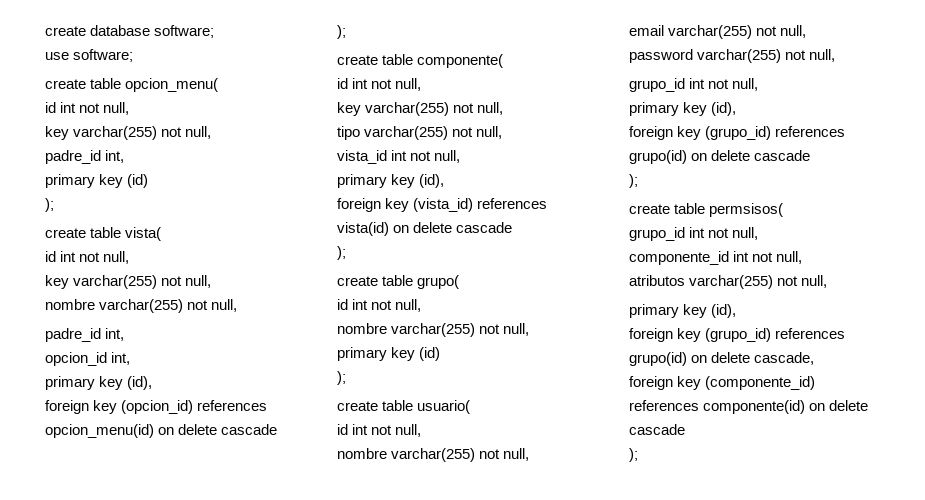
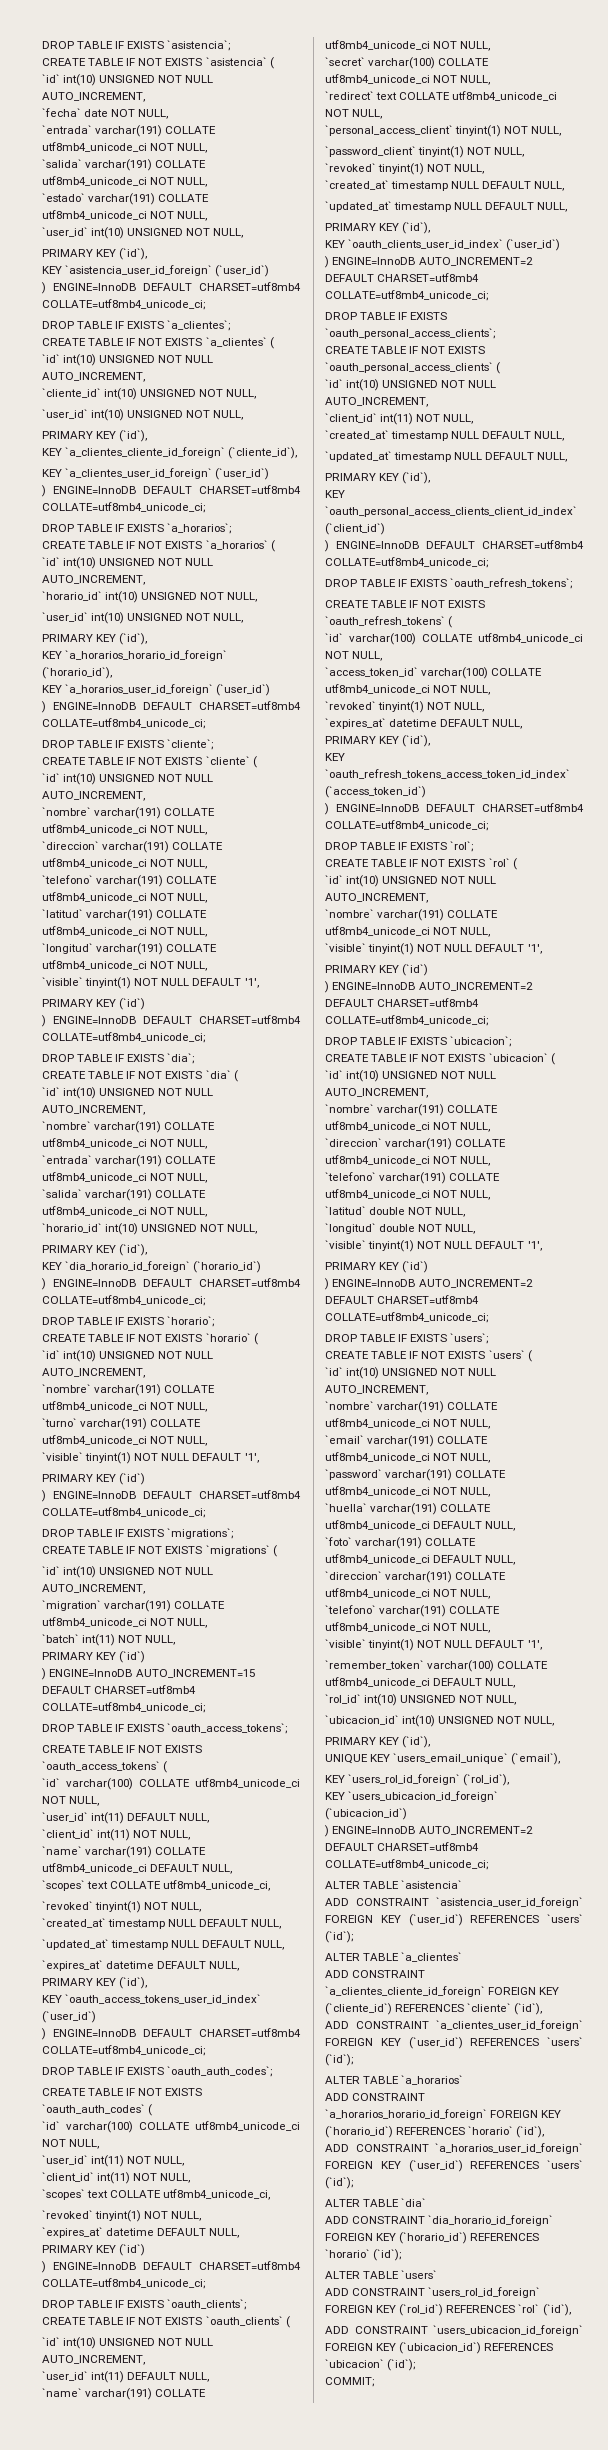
- create database software;
- use software;
- create table opcion_menu(
- id int not null,
- key varchar(255) not null,
- padre_id int,
- primary key (id)
- );
- create table vista(
- id int not null,
- key varchar(255) not null,
- nombre varchar(255) not null,
- padre_id int,
- opcion_id int,
- primary key (id),
- foreign key (opcion_id) references opcion_menu(id) on delete cascade
- );
- create table componente(
- id int not null,
- key varchar(255) not null,
- tipo varchar(255) not null,
- vista_id int not null,
- primary key (id),
- foreign key (vista_id) references vista(id) on delete cascade
- );
- create table grupo(
- id int not null,
- nombre varchar(255) not null,
- primary key (id)
- );
- create table usuario(
- id int not null,
- nombre varchar(255) not null,
- email varchar(255) not null,
- password varchar(255) not null,
- grupo_id int not null,
- primary key (id),
- foreign key (grupo_id) references grupo(id) on delete cascade
- );
- create table permsisos(
- grupo_id int not null,
- componente_id int not null,
- atributos varchar(255) not null,
- primary key (id),
- foreign key (grupo_id) references grupo(id) on delete cascade,
- foreign key (componente_id) references componente(id) on delete cascade
- );
+ DROP TABLE IF EXISTS `asistencia`;
+ CREATE TABLE IF NOT EXISTS `asistencia` (
+ `id` int(10) UNSIGNED NOT NULL AUTO_INCREMENT,
+ `fecha` date NOT NULL,
+ `entrada` varchar(191) COLLATE utf8mb4_unicode_ci NOT NULL,
+ `salida` varchar(191) COLLATE utf8mb4_unicode_ci NOT NULL,
+ `estado` varchar(191) COLLATE utf8mb4_unicode_ci NOT NULL,
+ `user_id` int(10) UNSIGNED NOT NULL,
+ PRIMARY KEY (`id`),
+ KEY `asistencia_user_id_foreign` (`user_id`)
+ ) ENGINE=InnoDB DEFAULT CHARSET=utf8mb4 COLLATE=utf8mb4_unicode_ci;
+ DROP TABLE IF EXISTS `a_clientes`;
+ CREATE TABLE IF NOT EXISTS `a_clientes` (
+ `id` int(10) UNSIGNED NOT NULL AUTO_INCREMENT,
+ `cliente_id` int(10) UNSIGNED NOT NULL,
+ `user_id` int(10) UNSIGNED NOT NULL,
+ PRIMARY KEY (`id`),
+ KEY `a_clientes_cliente_id_foreign` (`cliente_id`),
+ KEY `a_clientes_user_id_foreign` (`user_id`)
+ ) ENGINE=InnoDB DEFAULT CHARSET=utf8mb4 COLLATE=utf8mb4_unicode_ci;
+ DROP TABLE IF EXISTS `a_horarios`;
+ CREATE TABLE IF NOT EXISTS `a_horarios` (
+ `id` int(10) UNSIGNED NOT NULL AUTO_INCREMENT,
+ `horario_id` int(10) UNSIGNED NOT NULL,
+ `user_id` int(10) UNSIGNED NOT NULL,
+ PRIMARY KEY (`id`),
+ KEY `a_horarios_horario_id_foreign` (`horario_id`),
+ KEY `a_horarios_user_id_foreign` (`user_id`)
+ ) ENGINE=InnoDB DEFAULT CHARSET=utf8mb4 COLLATE=utf8mb4_unicode_ci;
+ DROP TABLE IF EXISTS `cliente`;
+ CREATE TABLE IF NOT EXISTS `cliente` (
+ `id` int(10) UNSIGNED NOT NULL AUTO_INCREMENT,
+ `nombre` varchar(191) COLLATE utf8mb4_unicode_ci NOT NULL,
+ `direccion` varchar(191) COLLATE utf8mb4_unicode_ci NOT NULL,
+ `telefono` varchar(191) COLLATE utf8mb4_unicode_ci NOT NULL,
+ `latitud` varchar(191) COLLATE utf8mb4_unicode_ci NOT NULL,
+ `longitud` varchar(191) COLLATE utf8mb4_unicode_ci NOT NULL,
+ `visible` tinyint(1) NOT NULL DEFAULT '1',
+ PRIMARY KEY (`id`)
+ ) ENGINE=InnoDB DEFAULT CHARSET=utf8mb4 COLLATE=utf8mb4_unicode_ci;
+ DROP TABLE IF EXISTS `dia`;
+ CREATE TABLE IF NOT EXISTS `dia` (
+ `id` int(10) UNSIGNED NOT NULL AUTO_INCREMENT,
+ `nombre` varchar(191) COLLATE utf8mb4_unicode_ci NOT NULL,
+ `entrada` varchar(191) COLLATE utf8mb4_unicode_ci NOT NULL,
+ `salida` varchar(191) COLLATE utf8mb4_unicode_ci NOT NULL,
+ `horario_id` int(10) UNSIGNED NOT NULL,
+ PRIMARY KEY (`id`),
+ KEY `dia_horario_id_foreign` (`horario_id`)
+ ) ENGINE=InnoDB DEFAULT CHARSET=utf8mb4 COLLATE=utf8mb4_unicode_ci;
+ DROP TABLE IF EXISTS `horario`;
+ CREATE TABLE IF NOT EXISTS `horario` (
+ `id` int(10) UNSIGNED NOT NULL AUTO_INCREMENT,
+ `nombre` varchar(191) COLLATE utf8mb4_unicode_ci NOT NULL,
+ `turno` varchar(191) COLLATE utf8mb4_unicode_ci NOT NULL,
+ `visible` tinyint(1) NOT NULL DEFAULT '1',
+ PRIMARY KEY (`id`)
+ ) ENGINE=InnoDB DEFAULT CHARSET=utf8mb4 COLLATE=utf8mb4_unicode_ci;
+ DROP TABLE IF EXISTS `migrations`;
+ CREATE TABLE IF NOT EXISTS `migrations` (
+ `id` int(10) UNSIGNED NOT NULL AUTO_INCREMENT,
+ `migration` varchar(191) COLLATE utf8mb4_unicode_ci NOT NULL,
+ `batch` int(11) NOT NULL,
+ PRIMARY KEY (`id`)
+ ) ENGINE=InnoDB AUTO_INCREMENT=15 DEFAULT CHARSET=utf8mb4 COLLATE=utf8mb4_unicode_ci;
+ DROP TABLE IF EXISTS `oauth_access_tokens`;
+ CREATE TABLE IF NOT EXISTS `oauth_access_tokens` (
+ `id` varchar(100) COLLATE utf8mb4_unicode_ci NOT NULL,
+ `user_id` int(11) DEFAULT NULL,
+ `client_id` int(11) NOT NULL,
+ `name` varchar(191) COLLATE utf8mb4_unicode_ci DEFAULT NULL,
+ `scopes` text COLLATE utf8mb4_unicode_ci,
+ `revoked` tinyint(1) NOT NULL,
+ `created_at` timestamp NULL DEFAULT NULL,
+ `updated_at` timestamp NULL DEFAULT NULL,
+ `expires_at` datetime DEFAULT NULL,
+ PRIMARY KEY (`id`),
+ KEY `oauth_access_tokens_user_id_index` (`user_id`)
+ ) ENGINE=InnoDB DEFAULT CHARSET=utf8mb4 COLLATE=utf8mb4_unicode_ci;
+ DROP TABLE IF EXISTS `oauth_auth_codes`;
+ CREATE TABLE IF NOT EXISTS `oauth_auth_codes` (
+ `id` varchar(100) COLLATE utf8mb4_unicode_ci NOT NULL,
+ `user_id` int(11) NOT NULL,
+ `client_id` int(11) NOT NULL,
+ `scopes` text COLLATE utf8mb4_unicode_ci,
+ `revoked` tinyint(1) NOT NULL,
+ `expires_at` datetime DEFAULT NULL,
+ PRIMARY KEY (`id`)
+ ) ENGINE=InnoDB DEFAULT CHARSET=utf8mb4 COLLATE=utf8mb4_unicode_ci;
+ DROP TABLE IF EXISTS `oauth_clients`;
+ CREATE TABLE IF NOT EXISTS `oauth_clients` (
+ `id` int(10) UNSIGNED NOT NULL AUTO_INCREMENT,
+ `user_id` int(11) DEFAULT NULL,
+ `name` varchar(191) COLLATE utf8mb4_unicode_ci NOT NULL,
+ `secret` varchar(100) COLLATE utf8mb4_unicode_ci NOT NULL,
+ `redirect` text COLLATE utf8mb4_unicode_ci NOT NULL,
+ `personal_access_client` tinyint(1) NOT NULL,
+ `password_client` tinyint(1) NOT NULL,
+ `revoked` tinyint(1) NOT NULL,
+ `created_at` timestamp NULL DEFAULT NULL,
+ `updated_at` timestamp NULL DEFAULT NULL,
+ PRIMARY KEY (`id`),
+ KEY `oauth_clients_user_id_index` (`user_id`)
+ ) ENGINE=InnoDB AUTO_INCREMENT=2 DEFAULT CHARSET=utf8mb4 COLLATE=utf8mb4_unicode_ci;
+ DROP TABLE IF EXISTS `oauth_personal_access_clients`;
+ CREATE TABLE IF NOT EXISTS `oauth_personal_access_clients` (
+ `id` int(10) UNSIGNED NOT NULL AUTO_INCREMENT,
+ `client_id` int(11) NOT NULL,
+ `created_at` timestamp NULL DEFAULT NULL,
+ `updated_at` timestamp NULL DEFAULT NULL,
+ PRIMARY KEY (`id`),
+ KEY `oauth_personal_access_clients_client_id_index` (`client_id`)
+ ) ENGINE=InnoDB DEFAULT CHARSET=utf8mb4 COLLATE=utf8mb4_unicode_ci;
+ DROP TABLE IF EXISTS `oauth_refresh_tokens`;
+ CREATE TABLE IF NOT EXISTS `oauth_refresh_tokens` (
+ `id` varchar(100) COLLATE utf8mb4_unicode_ci NOT NULL,
+ `access_token_id` varchar(100) COLLATE utf8mb4_unicode_ci NOT NULL,
+ `revoked` tinyint(1) NOT NULL,
+ `expires_at` datetime DEFAULT NULL,
+ PRIMARY KEY (`id`),
+ KEY `oauth_refresh_tokens_access_token_id_index` (`access_token_id`)
+ ) ENGINE=InnoDB DEFAULT CHARSET=utf8mb4 COLLATE=utf8mb4_unicode_ci;
+ DROP TABLE IF EXISTS `rol`;
+ CREATE TABLE IF NOT EXISTS `rol` (
+ `id` int(10) UNSIGNED NOT NULL AUTO_INCREMENT,
+ `nombre` varchar(191) COLLATE utf8mb4_unicode_ci NOT NULL,
+ `visible` tinyint(1) NOT NULL DEFAULT '1',
+ PRIMARY KEY (`id`)
+ ) ENGINE=InnoDB AUTO_INCREMENT=2 DEFAULT CHARSET=utf8mb4 COLLATE=utf8mb4_unicode_ci;
+ DROP TABLE IF EXISTS `ubicacion`;
+ CREATE TABLE IF NOT EXISTS `ubicacion` (
+ `id` int(10) UNSIGNED NOT NULL AUTO_INCREMENT,
+ `nombre` varchar(191) COLLATE utf8mb4_unicode_ci NOT NULL,
+ `direccion` varchar(191) COLLATE utf8mb4_unicode_ci NOT NULL,
+ `telefono` varchar(191) COLLATE utf8mb4_unicode_ci NOT NULL,
+ `latitud` double NOT NULL,
+ `longitud` double NOT NULL,
+ `visible` tinyint(1) NOT NULL DEFAULT '1',
+ PRIMARY KEY (`id`)
+ ) ENGINE=InnoDB AUTO_INCREMENT=2 DEFAULT CHARSET=utf8mb4 COLLATE=utf8mb4_unicode_ci;
+ DROP TABLE IF EXISTS `users`;
+ CREATE TABLE IF NOT EXISTS `users` (
+ `id` int(10) UNSIGNED NOT NULL AUTO_INCREMENT,
+ `nombre` varchar(191) COLLATE utf8mb4_unicode_ci NOT NULL,
+ `email` varchar(191) COLLATE utf8mb4_unicode_ci NOT NULL,
+ `password` varchar(191) COLLATE utf8mb4_unicode_ci NOT NULL,
+ `huella` varchar(191) COLLATE utf8mb4_unicode_ci DEFAULT NULL,
+ `foto` varchar(191) COLLATE utf8mb4_unicode_ci DEFAULT NULL,
+ `direccion` varchar(191) COLLATE utf8mb4_unicode_ci NOT NULL,
+ `telefono` varchar(191) COLLATE utf8mb4_unicode_ci NOT NULL,
+ `visible` tinyint(1) NOT NULL DEFAULT '1',
+ `remember_token` varchar(100) COLLATE utf8mb4_unicode_ci DEFAULT NULL,
+ `rol_id` int(10) UNSIGNED NOT NULL,
+ `ubicacion_id` int(10) UNSIGNED NOT NULL,
+ PRIMARY KEY (`id`),
+ UNIQUE KEY `users_email_unique` (`email`),
+ KEY `users_rol_id_foreign` (`rol_id`),
+ KEY `users_ubicacion_id_foreign` (`ubicacion_id`)
+ ) ENGINE=InnoDB AUTO_INCREMENT=2 DEFAULT CHARSET=utf8mb4 COLLATE=utf8mb4_unicode_ci;
+ ALTER TABLE `asistencia`
+ ADD CONSTRAINT `asistencia_user_id_foreign` FOREIGN KEY (`user_id`) REFERENCES `users` (`id`);
+ ALTER TABLE `a_clientes`
+ ADD CONSTRAINT `a_clientes_cliente_id_foreign` FOREIGN KEY (`cliente_id`) REFERENCES `cliente` (`id`),
+ ADD CONSTRAINT `a_clientes_user_id_foreign` FOREIGN KEY (`user_id`) REFERENCES `users` (`id`);
+ ALTER TABLE `a_horarios`
+ ADD CONSTRAINT `a_horarios_horario_id_foreign` FOREIGN KEY (`horario_id`) REFERENCES `horario` (`id`),
+ ADD CONSTRAINT `a_horarios_user_id_foreign` FOREIGN KEY (`user_id`) REFERENCES `users` (`id`);
+ ALTER TABLE `dia`
+ ADD CONSTRAINT `dia_horario_id_foreign` FOREIGN KEY (`horario_id`) REFERENCES `horario` (`id`);
+ ALTER TABLE `users`
+ ADD CONSTRAINT `users_rol_id_foreign` FOREIGN KEY (`rol_id`) REFERENCES `rol` (`id`),
+ ADD CONSTRAINT `users_ubicacion_id_foreign` FOREIGN KEY (`ubicacion_id`) REFERENCES `ubicacion` (`id`);
+ COMMIT;

